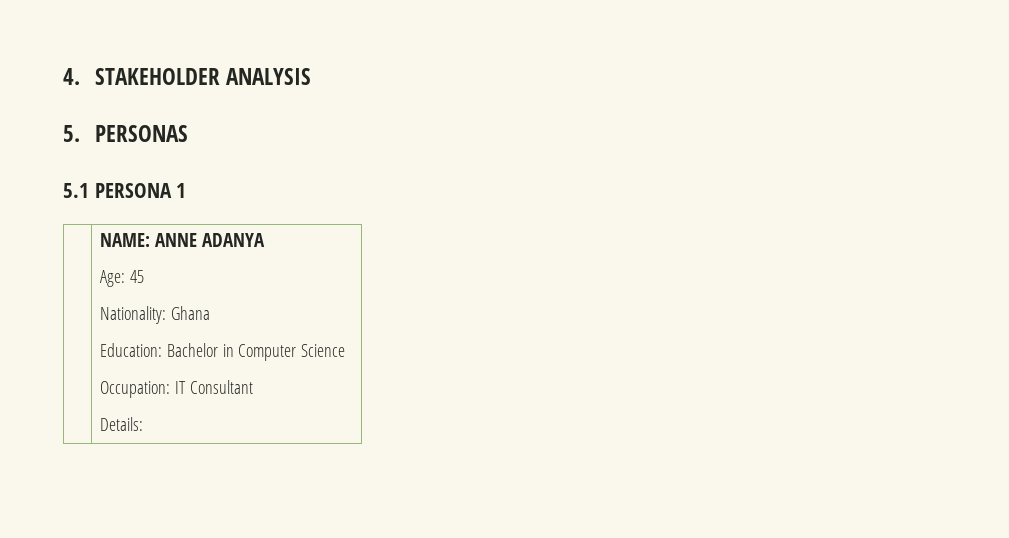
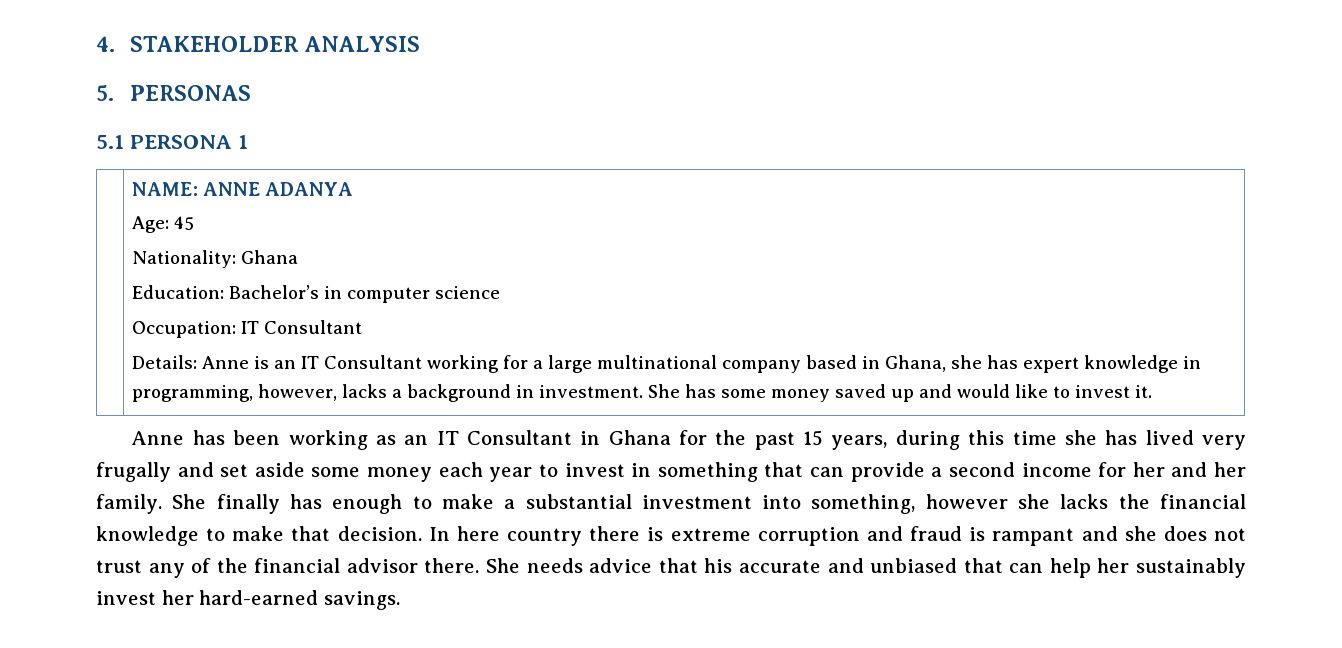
- Education: Bachelor in Computer Science
+ Education: Bachelor’s in computer science
- Details:
+ Details: Anne is an IT Consultant working for a large multinational company based in Ghana, she has expert knowledge in programming, however, lacks a background in investment. She has some money saved up and would like to invest it.
+ Anne has been working as an IT Consultant in Ghana for the past 15 years, during this time she has lived very frugally and set aside some money each year to invest in something that can provide a second income for her and her family. She finally has enough to make a substantial investment into something, however she lacks the financial knowledge to make that decision. In here country there is extreme corruption and fraud is rampant and she does not trust any of the financial advisor there. She needs advice that his accurate and unbiased that can help her sustainably invest her hard-earned savings.

